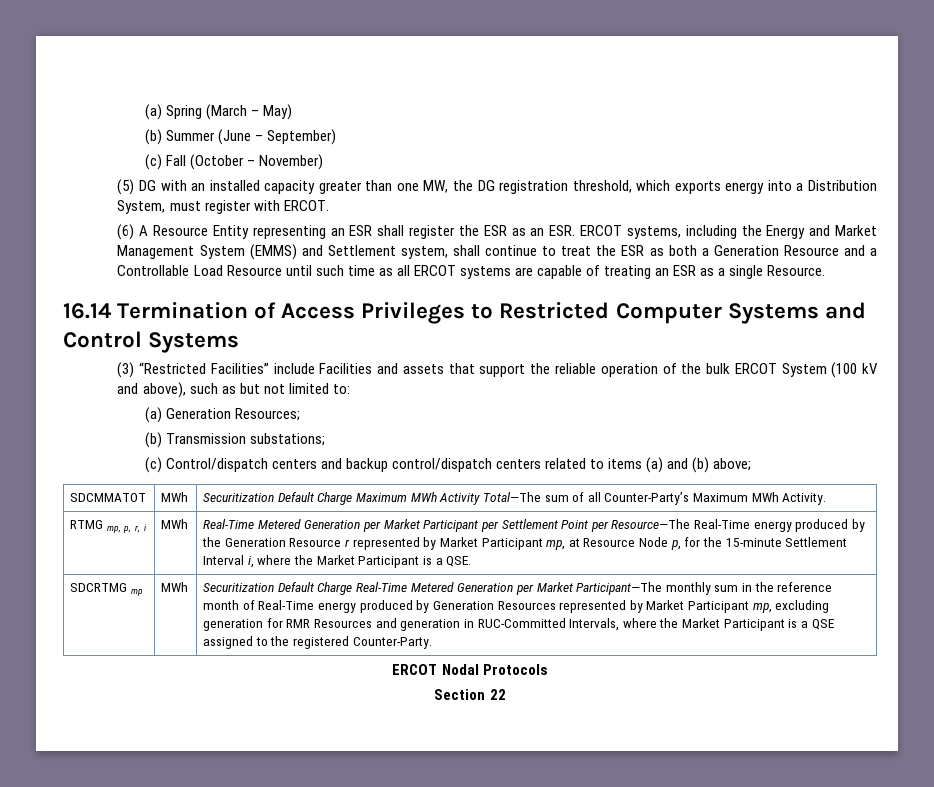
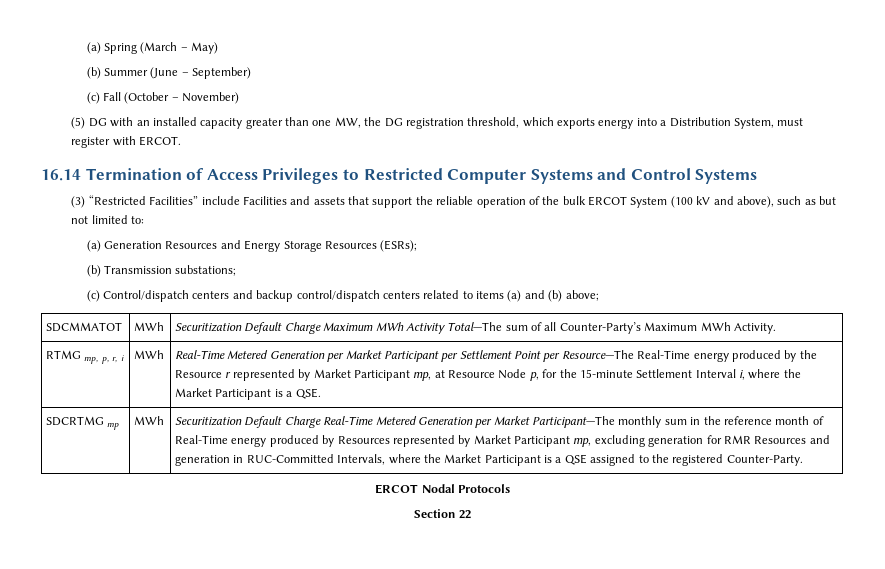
- (6) A Resource Entity representing an ESR shall register the ESR as an ESR. ERCOT systems, including the Energy and Market Management System (EMMS) and Settlement system, shall continue to treat the ESR as both a Generation Resource and a Controllable Load Resource until such time as all ERCOT systems are capable of treating an ESR as a single Resource.
- (a) Generation Resources;
+ (a) Generation Resources and Energy Storage Resources (ESRs);
- Real-Time Metered Generation per Market Participant per Settlement Point per Resource—The Real-Time energy produced by the Generation Resource r represented by Market Participant mp, at Resource Node p, for the 15-minute Settlement Interval i, where the Market Participant is a QSE.
+ Real-Time Metered Generation per Market Participant per Settlement Point per Resource—The Real-Time energy produced by the Resource r represented by Market Participant mp, at Resource Node p, for the 15-minute Settlement Interval i, where the Market Participant is a QSE.
- Securitization Default Charge Real-Time Metered Generation per Market Participant—The monthly sum in the reference month of Real-Time energy produced by Generation Resources represented by Market Participant mp, excluding generation for RMR Resources and generation in RUC-Committed Intervals, where the Market Participant is a QSE assigned to the registered Counter-Party.
+ Securitization Default Charge Real-Time Metered Generation per Market Participant—The monthly sum in the reference month of Real-Time energy produced by Resources represented by Market Participant mp, excluding generation for RMR Resources and generation in RUC-Committed Intervals, where the Market Participant is a QSE assigned to the registered Counter-Party.

